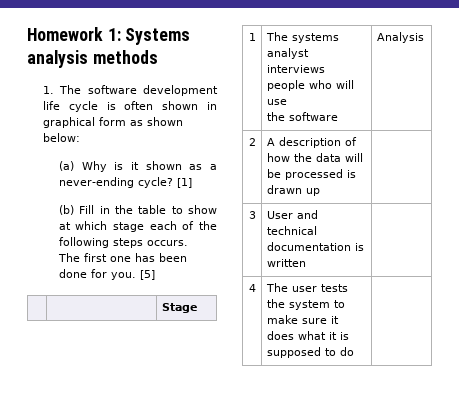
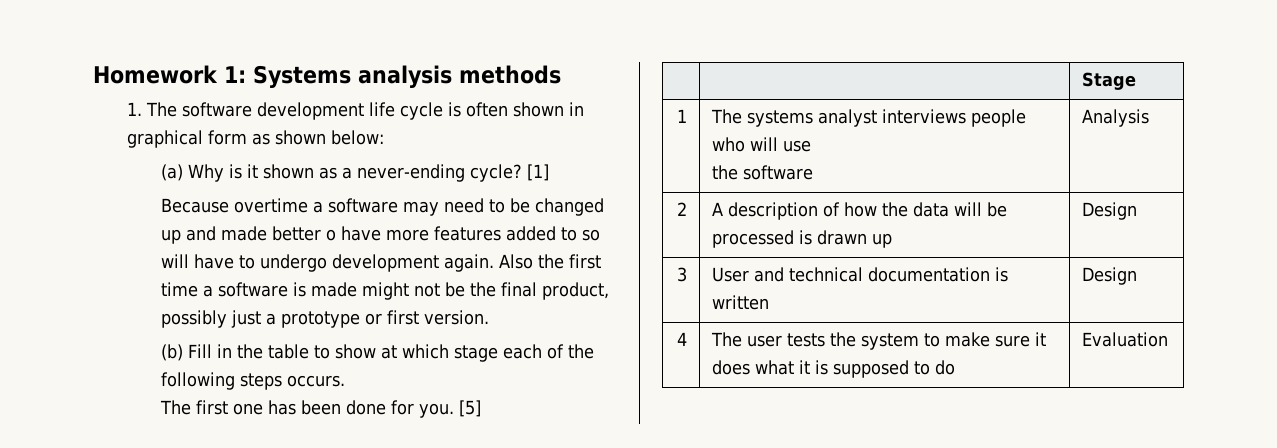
+ Because overtime a software may need to be changed up and made better o have more features added to so will have to undergo development again. Also the first time a software is made might not be the final product, possibly just a prototype or first version.
- 2 | A description of how the data will be processed is drawn up |
+ 2 | A description of how the data will be processed is drawn up | Design
- 3 | User and technical documentation is written |
+ 3 | User and technical documentation is written | Design
- 4 | The user tests the system to make sure it does what it is supposed to do |
+ 4 | The user tests the system to make sure it does what it is supposed to do | Evaluation

